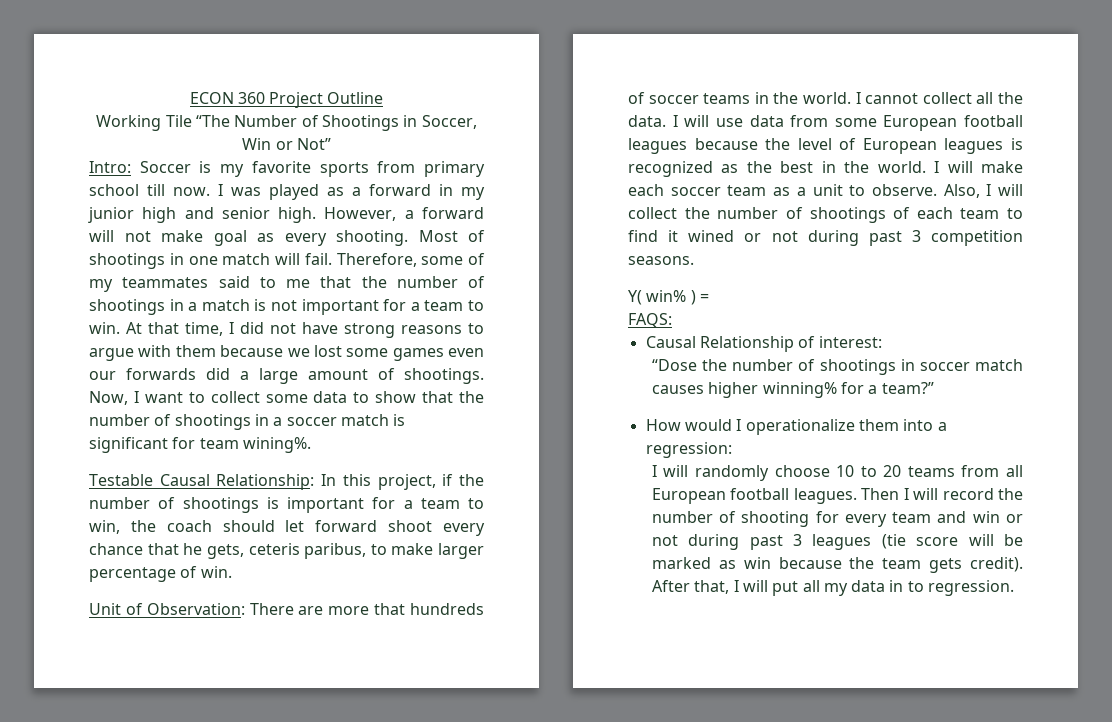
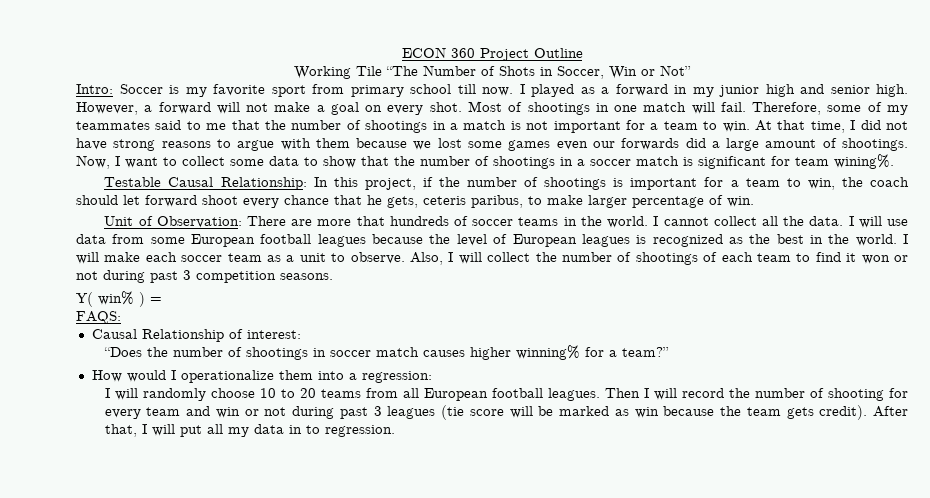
- Working Tile “The Number of Shootings in Soccer, Win or Not”
+ Working Tile “The Number of Shots in Soccer, Win or Not”
- Intro: Soccer is my favorite sports from primary school till now.
+ Intro: Soccer is my favorite sport from primary school till now.
- I was played as a forward in my junior high and senior high.
+ I played as a forward in my junior high and senior high.
- However, a forward will not make goal as every shooting.
+ However, a forward will not make a goal on every shot.
- Also, I will collect the number of shootings of each team to find it wined or not during past 3 competition seasons.
+ Also, I will collect the number of shootings of each team to find it won or not during past 3 competition seasons.
- “Dose the number of shootings in soccer match causes higher winning% for a team?”
+ “Does the number of shootings in soccer match causes higher winning% for a team?”

